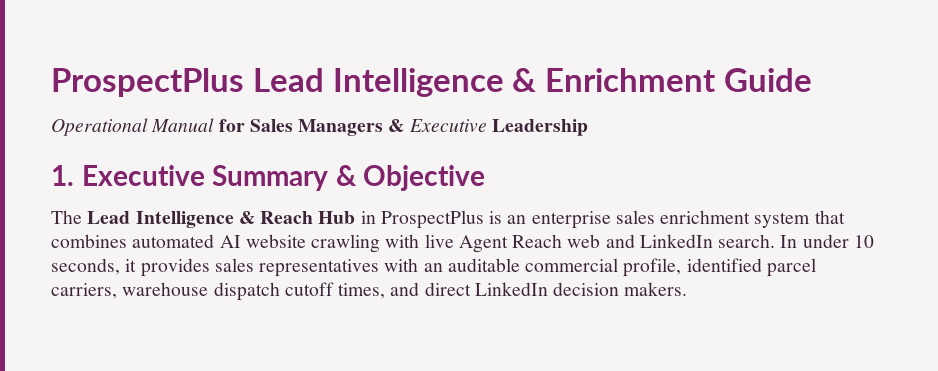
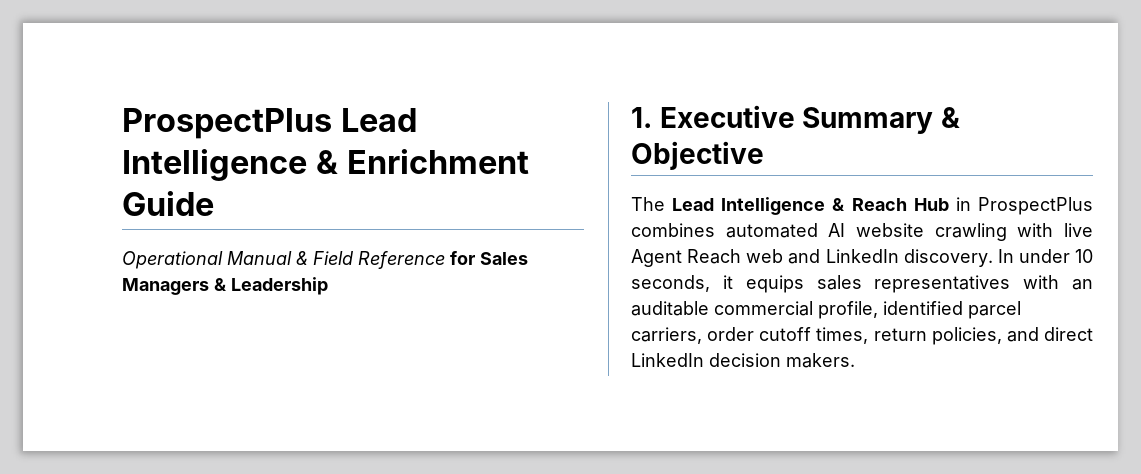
- Operational Manual for Sales Managers & Executive Leadership
+ Operational Manual & Field Reference for Sales Managers & Leadership
- The Lead Intelligence & Reach Hub in ProspectPlus is an enterprise sales enrichment system that combines automated AI website crawling with live Agent Reach web and LinkedIn search.
+ The Lead Intelligence & Reach Hub in ProspectPlus combines automated AI website crawling with live Agent Reach web and LinkedIn discovery.
- In under 10 seconds, it provides sales representatives with an auditable commercial profile, identified parcel carriers, warehouse dispatch cutoff times, and direct LinkedIn decision makers.
+ In under 10 seconds, it equips sales representatives with an auditable commercial profile, identified parcel carriers, order cutoff times, return policies, and direct LinkedIn decision makers.

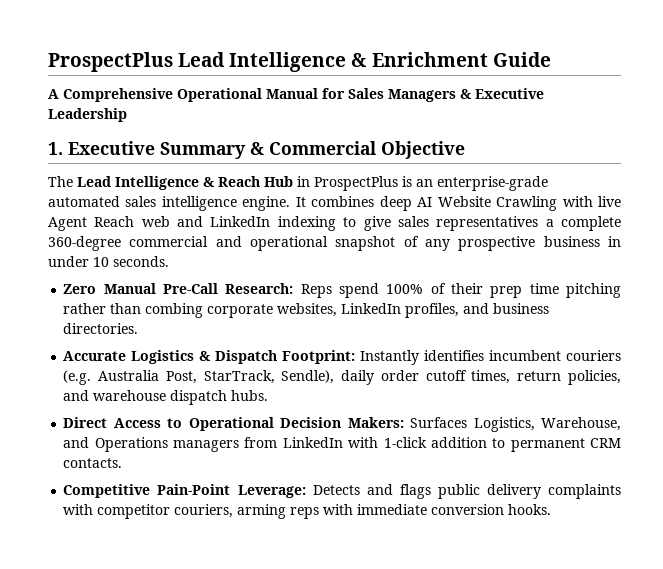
- Operational Manual & Field Reference for Sales Managers & Leadership
+ A Comprehensive Operational Manual for Sales Managers & Executive Leadership
- 1. Executive Summary & Objective
+ 1. Executive Summary & Commercial Objective
- The Lead Intelligence & Reach Hub in ProspectPlus combines automated AI website crawling with live Agent Reach web and LinkedIn discovery. In under 10 seconds, it equips sales representatives with an auditable commercial profile, identified parcel carriers, order cutoff times, return policies, and direct LinkedIn decision makers.
+ The Lead Intelligence & Reach Hub in ProspectPlus is an enterprise-grade automated sales intelligence engine. It combines deep AI Website Crawling with live Agent Reach web and LinkedIn indexing to give sales representatives a complete 360-degree commercial and operational snapshot of any prospective business in under 10 seconds.
+ Zero Manual Pre-Call Research: Reps spend 100% of their prep time pitching rather than combing corporate websites, LinkedIn profiles, and business directories.
+ Accurate Logistics & Dispatch Footprint: Instantly identifies incumbent couriers (e.g. Australia Post, StarTrack, Sendle), daily order cutoff times, return policies, and warehouse dispatch hubs.
+ Direct Access to Operational Decision Makers: Surfaces Logistics, Warehouse, and Operations managers from LinkedIn with 1-click addition to permanent CRM contacts.
+ Competitive Pain-Point Leverage: Detects and flags public delivery complaints with competitor couriers, arming reps with immediate conversion hooks.

